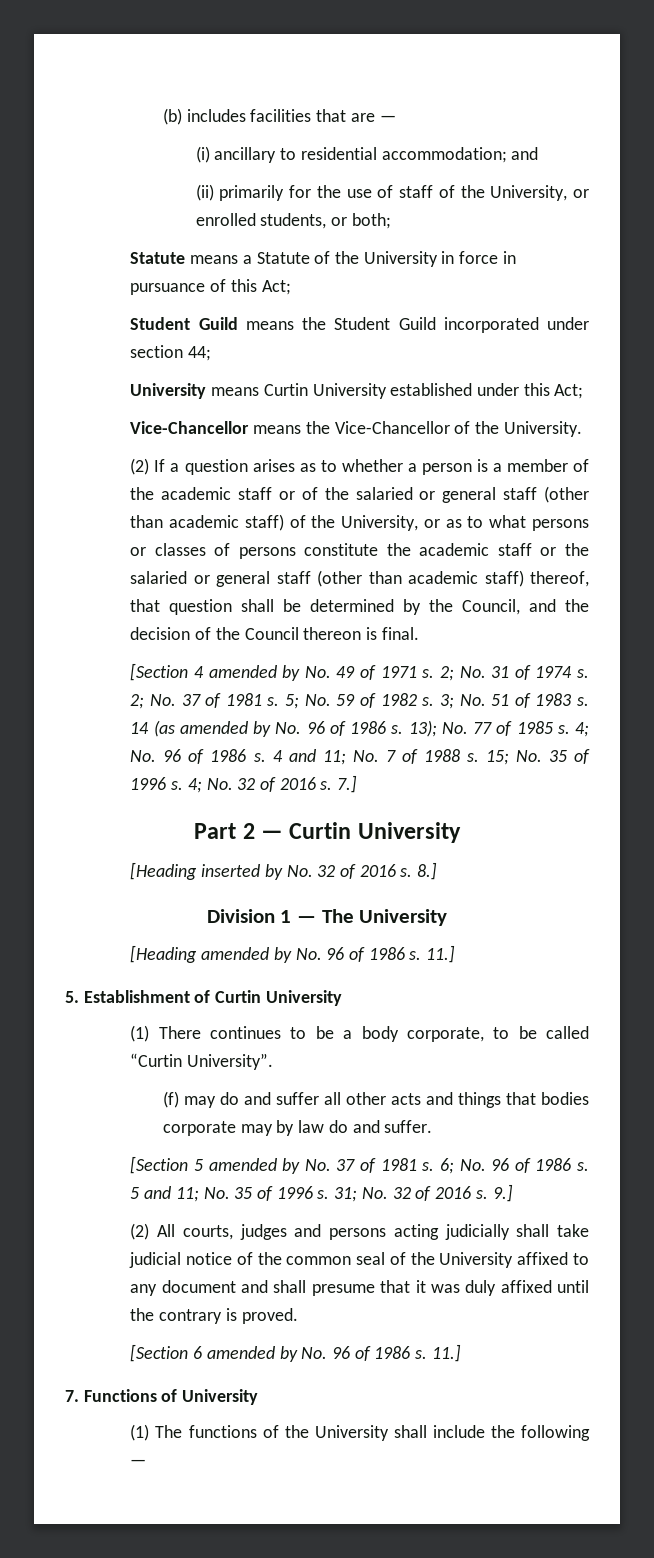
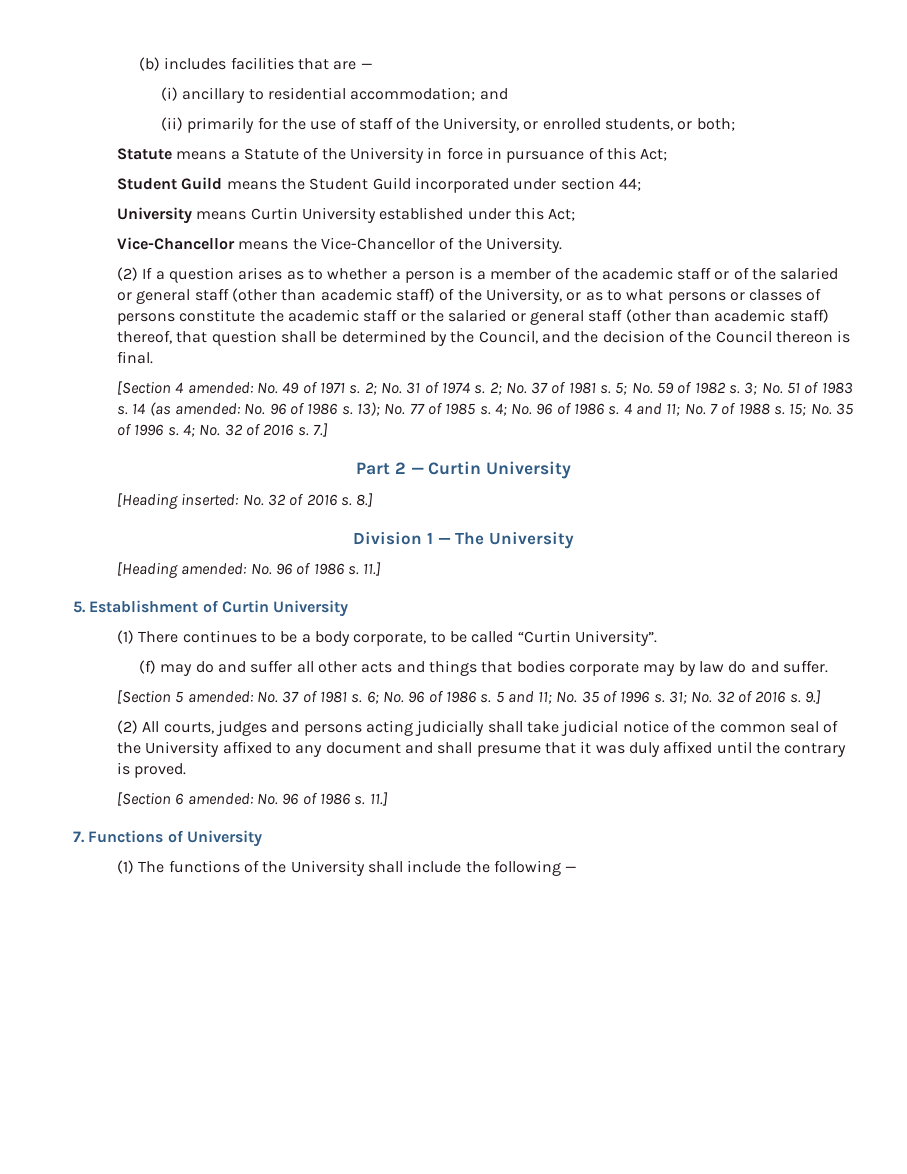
- [Section 4 amended by No. 49 of 1971 s.
+ [Section 4 amended: No. 49 of 1971 s.
- 14 (as amended by No. 96 of 1986 s.
+ 14 (as amended: No. 96 of 1986 s.
- [Heading inserted by No. 32 of 2016 s.
+ [Heading inserted: No. 32 of 2016 s.
- [Heading amended by No. 96 of 1986 s.
+ [Heading amended: No. 96 of 1986 s.
- [Section 5 amended by No. 37 of 1981 s.
+ [Section 5 amended: No. 37 of 1981 s.
- [Section 6 amended by No. 96 of 1986 s.
+ [Section 6 amended: No. 96 of 1986 s.

